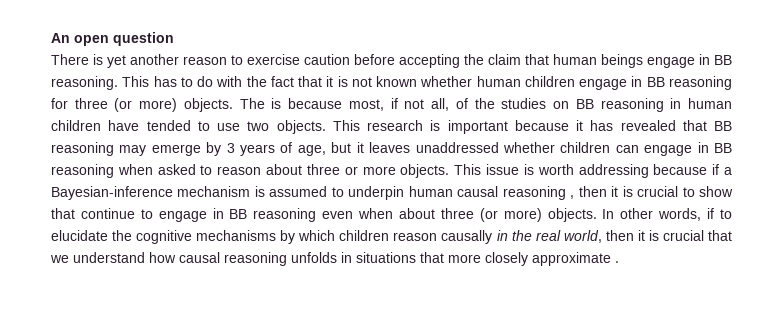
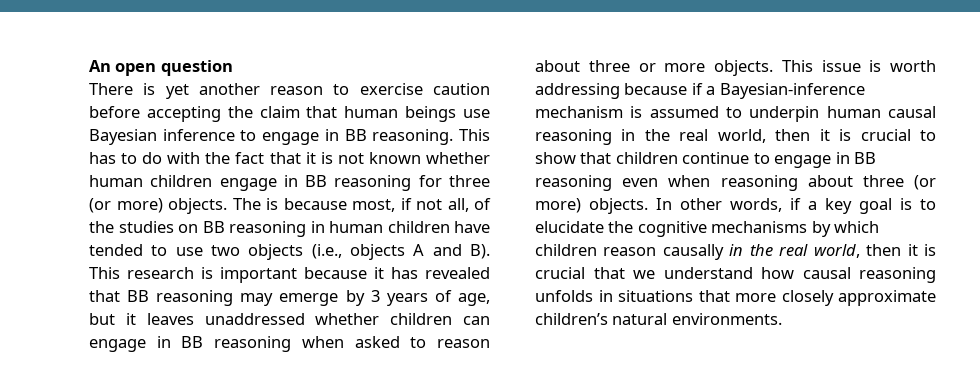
- There is yet another reason to exercise caution before accepting the claim that human beings engage in BB reasoning.
+ There is yet another reason to exercise caution before accepting the claim that human beings use Bayesian inference to engage in BB reasoning.
- The is because most, if not all, of the studies on BB reasoning in human children have tended to use two objects. This research is important because it has revealed that BB reasoning may emerge by 3 years of age, but it leaves unaddressed whether children can engage in BB reasoning when asked to reason about three or more objects.
+ The is because most, if not all, of the studies on BB reasoning in human children have tended to use two objects (i.e., objects A and B). This research is important because it has revealed that BB reasoning may emerge by 3 years of age, but it leaves unaddressed whether children can engage in BB reasoning when asked to reason about three or more objects.
- This issue is worth addressing because if a Bayesian-inference mechanism is assumed to underpin human causal reasoning , then it is crucial to show that continue to engage in BB reasoning even when about three (or more) objects.
+ This issue is worth addressing because if a Bayesian-inference mechanism is assumed to underpin human causal reasoning in the real world, then it is crucial to show that children continue to engage in BB reasoning even when reasoning about three (or more) objects.
- In other words, if to elucidate the cognitive mechanisms by which children reason causally in the real world, then it is crucial that we understand how causal reasoning unfolds in situations that more closely approximate .
+ In other words, if a key goal is to elucidate the cognitive mechanisms by which children reason causally in the real world, then it is crucial that we understand how causal reasoning unfolds in situations that more closely approximate children’s natural environments.

